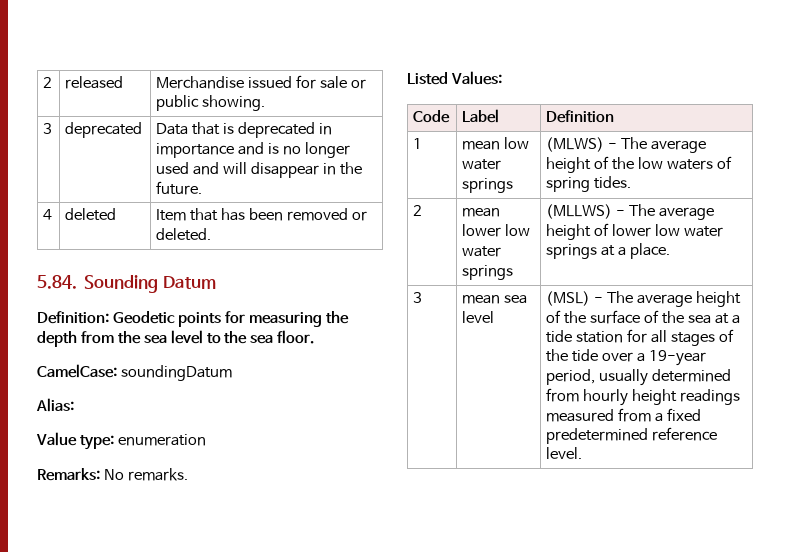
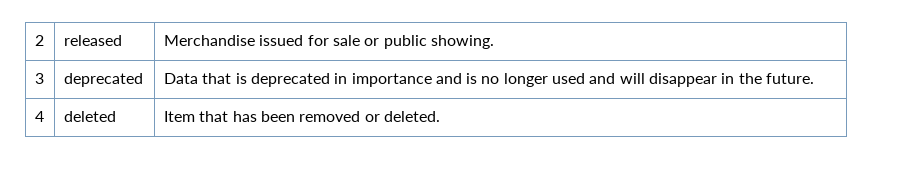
- 5.84. Sounding Datum
- Definition: Geodetic points for measuring the depth from the sea level to the sea floor.
- CamelCase: soundingDatum
- Alias:
- Value type: enumeration
- Remarks: No remarks.
- Listed Values:
- Code | Label | Definition
- 1 | mean low water springs | (MLWS) - The average height of the low waters of spring tides.
- 2 | mean lower low water springs | (MLLWS) - The average height of lower low water springs at a place.
- 3 | mean sea level | (MSL) - The average height of the surface of the sea at a tide station for all stages of the tide over a 19-year period, usually determined from hourly height readings measured from a fixed predetermined reference level.

